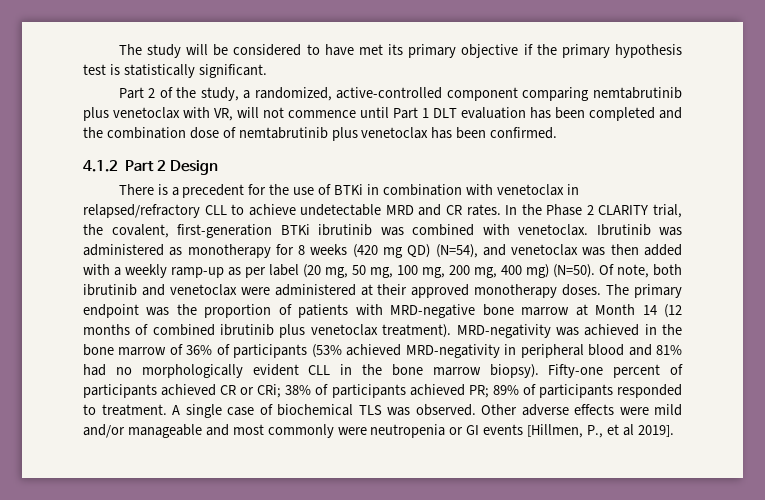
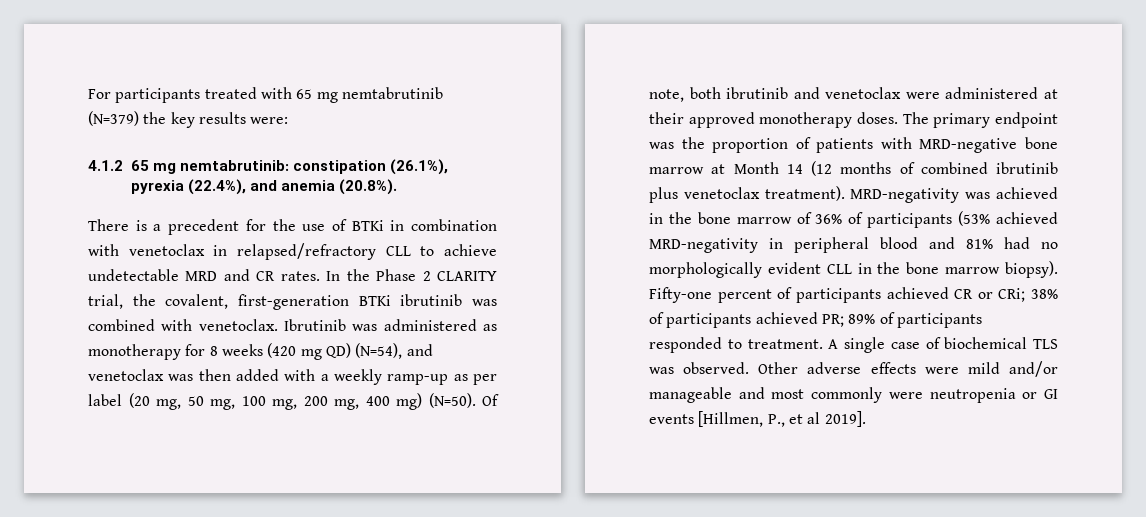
- The study will be considered to have met its primary objective if the primary hypothesis test is statistically significant.
- Part 2 of the study, a randomized, active-controlled component comparing nemtabrutinib plus venetoclax with VR, will not commence until Part 1 DLT evaluation has been completed and the combination dose of nemtabrutinib plus venetoclax has been confirmed.
- 4.1.2 Part 2 Design
+ For participants treated with 65 mg nemtabrutinib (N=379) the key results were:
+ 4.1.2 65 mg nemtabrutinib: constipation (26.1%), pyrexia (22.4%), and anemia (20.8%).

